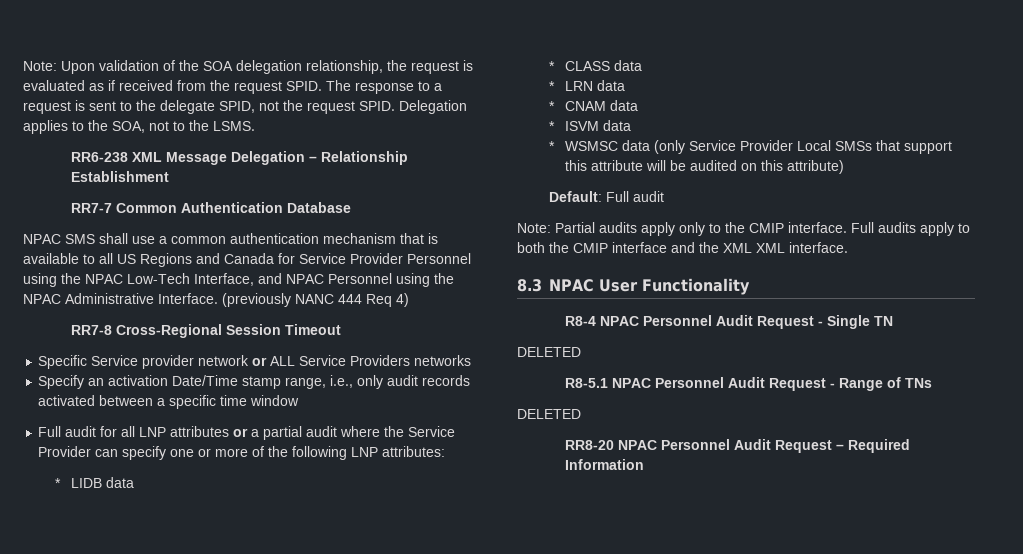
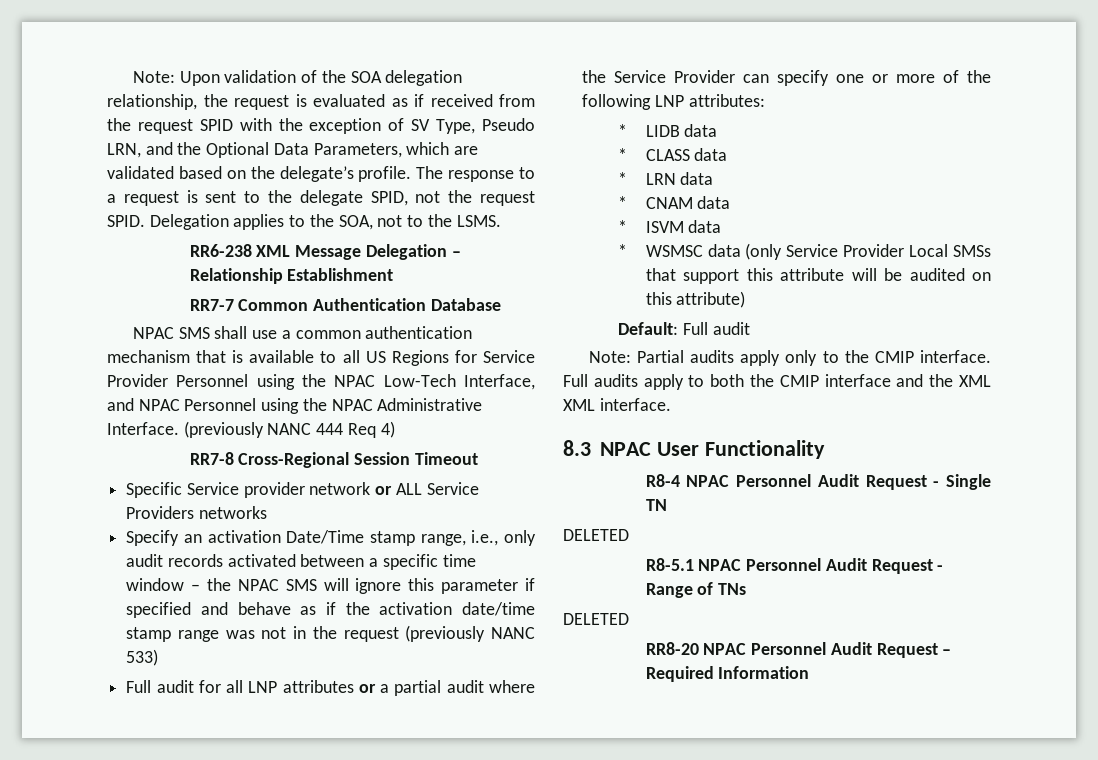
- Note: Upon validation of the SOA delegation relationship, the request is evaluated as if received from the request SPID.
+ Note: Upon validation of the SOA delegation relationship, the request is evaluated as if received from the request SPID with the exception of SV Type, Pseudo LRN, and the Optional Data Parameters, which are validated based on the delegate’s profile.
- NPAC SMS shall use a common authentication mechanism that is available to all US Regions and Canada for Service Provider Personnel using the NPAC Low-Tech Interface, and NPAC Personnel using the NPAC Administrative Interface.
+ NPAC SMS shall use a common authentication mechanism that is available to all US Regions for Service Provider Personnel using the NPAC Low-Tech Interface, and NPAC Personnel using the NPAC Administrative Interface.
- Specify an activation Date/Time stamp range, i.e., only audit records activated between a specific time window
+ Specify an activation Date/Time stamp range, i.e., only audit records activated between a specific time window – the NPAC SMS will ignore this parameter if specified and behave as if the activation date/time stamp range was not in the request (previously NANC 533)

